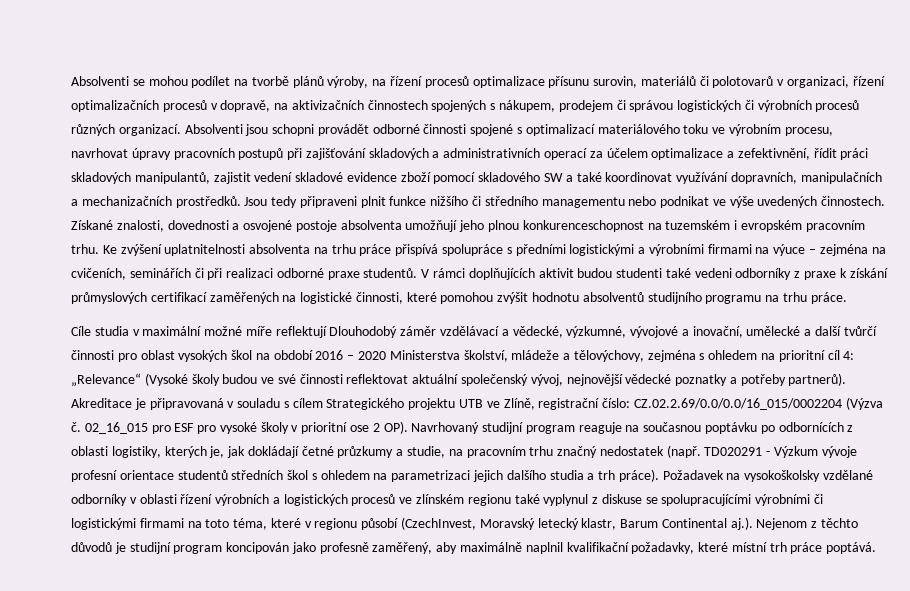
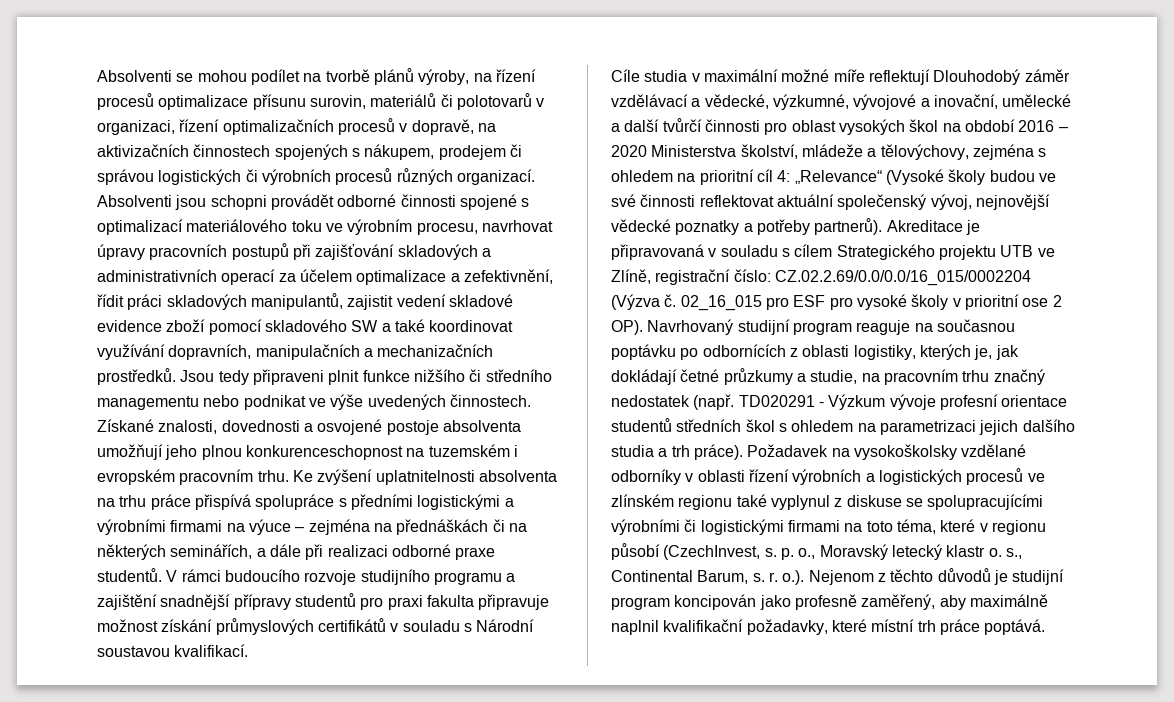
- Ke zvýšení uplatnitelnosti absolventa na trhu práce přispívá spolupráce s předními logistickými a výrobními firmami na výuce – zejména na cvičeních, seminářích či při realizaci odborné praxe studentů.
+ Ke zvýšení uplatnitelnosti absolventa na trhu práce přispívá spolupráce s předními logistickými a výrobními firmami na výuce – zejména na přednáškách či na některých seminářích, a dále při realizaci odborné praxe studentů.
- V rámci doplňujících aktivit budou studenti také vedeni odborníky z praxe k získání průmyslových certifikací zaměřených na logistické činnosti, které pomohou zvýšit hodnotu absolventů studijního programu na trhu práce.
+ V rámci budoucího rozvoje studijního programu a zajištění snadnější přípravy studentů pro praxi fakulta připravuje možnost získání průmyslových certifikátů v souladu s Národní soustavou kvalifikací.
- Požadavek na vysokoškolsky vzdělané odborníky v oblasti řízení výrobních a logistických procesů ve zlínském regionu také vyplynul z diskuse se spolupracujícími výrobními či logistickými firmami na toto téma, které v regionu působí (CzechInvest, Moravský letecký klastr, Barum Continental aj.). Nejenom z těchto důvodů je studijní program koncipován jako profesně zaměřený, aby maximálně naplnil kvalifikační požadavky, které místní trh práce poptává.
+ Požadavek na vysokoškolsky vzdělané odborníky v oblasti řízení výrobních a logistických procesů ve zlínském regionu také vyplynul z diskuse se spolupracujícími výrobními či logistickými firmami na toto téma, které v regionu působí (CzechInvest, s. p. o., Moravský letecký klastr o. s., Continental Barum, s. r. o.). Nejenom z těchto důvodů je studijní program koncipován jako profesně zaměřený, aby maximálně naplnil kvalifikační požadavky, které místní trh práce poptává.

